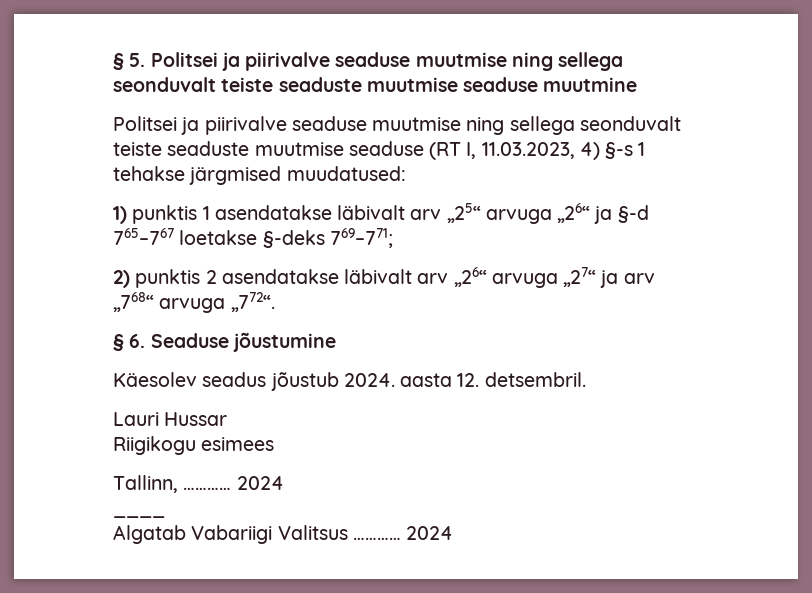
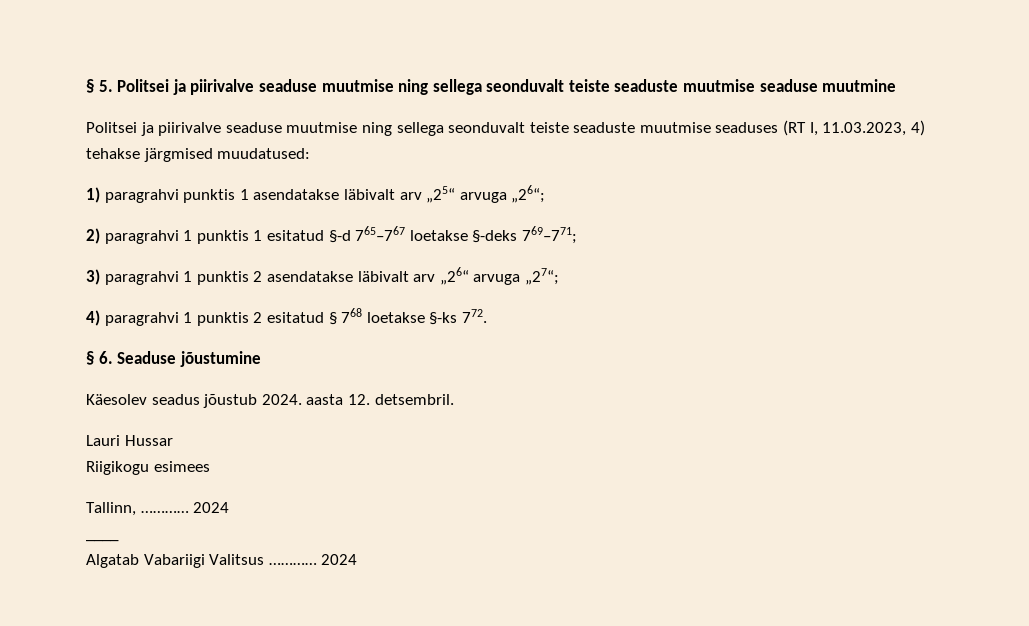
- Politsei ja piirivalve seaduse muutmise ning sellega seonduvalt teiste seaduste muutmise seaduse (RT I, 11.03.2023, 4) §-s 1 tehakse järgmised muudatused:
+ Politsei ja piirivalve seaduse muutmise ning sellega seonduvalt teiste seaduste muutmise seaduses (RT I, 11.03.2023, 4) tehakse järgmised muudatused:
- 1) punktis 1 asendatakse läbivalt arv „25“ arvuga „26“ ja §-d 765–767 loetakse §-deks 769–771;
+ 1) paragrahvi punktis 1 asendatakse läbivalt arv „25“ arvuga „26“;
+ 2) paragrahvi 1 punktis 1 esitatud §-d 765–767 loetakse §-deks 769–771;
- 2) punktis 2 asendatakse läbivalt arv „26“ arvuga „27“ ja arv „768“ arvuga „772“.
+ 3) paragrahvi 1 punktis 2 asendatakse läbivalt arv „26“ arvuga „27“;
+ 4) paragrahvi 1 punktis 2 esitatud § 768 loetakse §-ks 772.

